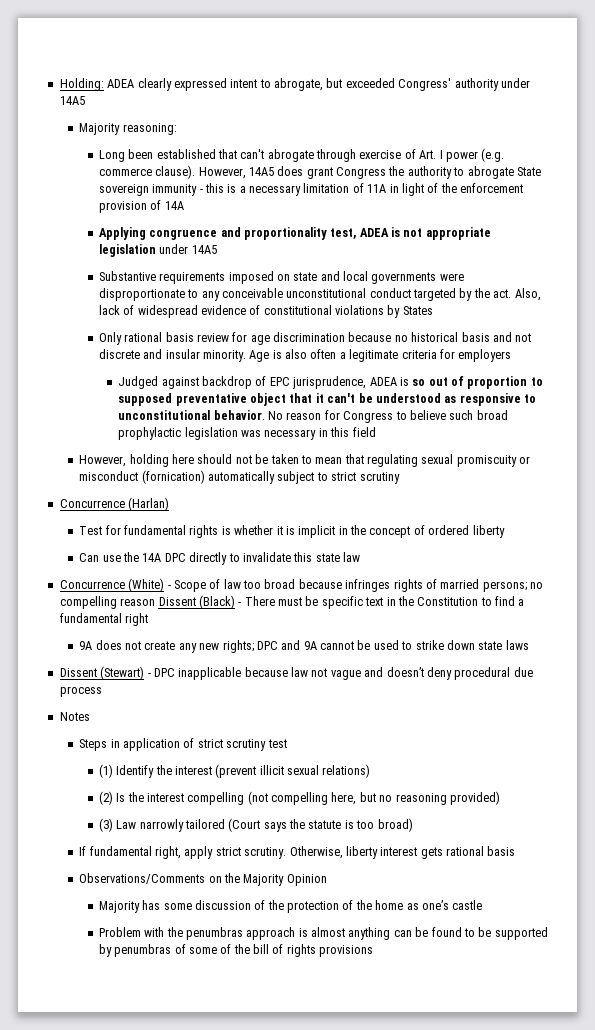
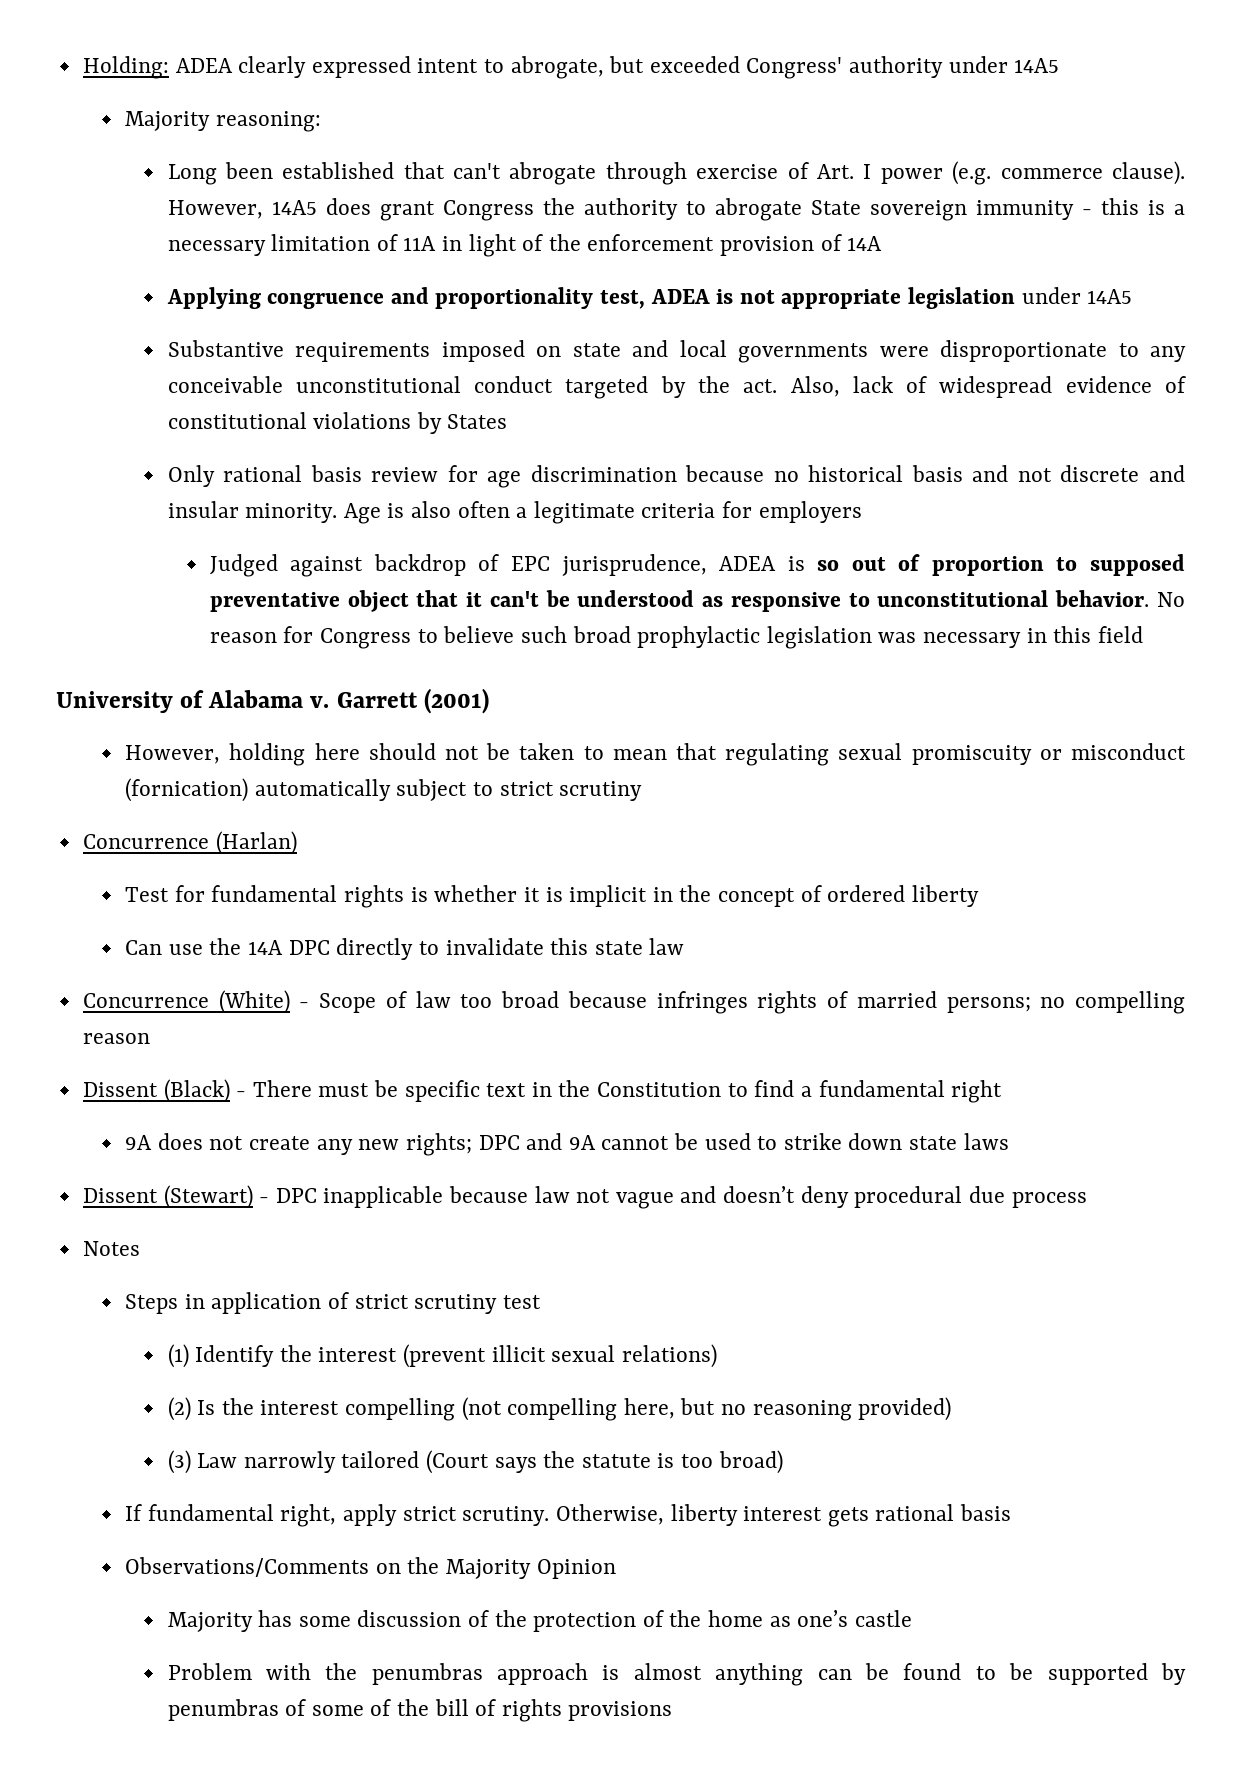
+ University of Alabama v. Garrett (2001)
- Concurrence (White) - Scope of law too broad because infringes rights of married persons; no compelling reason Dissent (Black) - There must be specific text in the Constitution to find a fundamental right
+ Concurrence (White) - Scope of law too broad because infringes rights of married persons; no compelling reason
+ Dissent (Black) - There must be specific text in the Constitution to find a fundamental right

